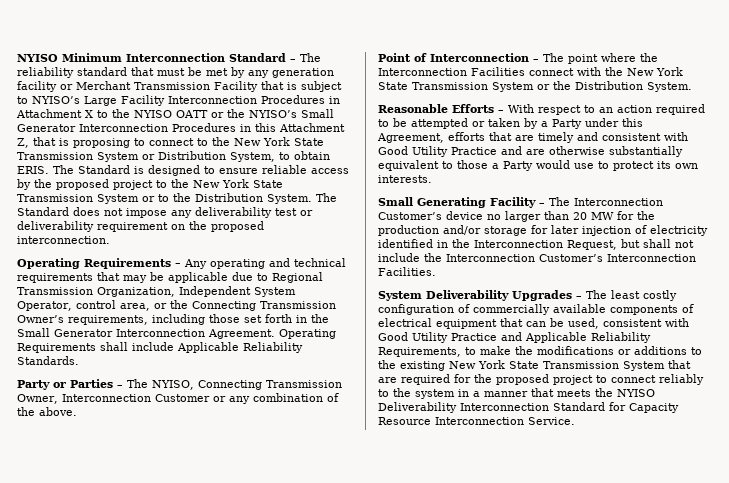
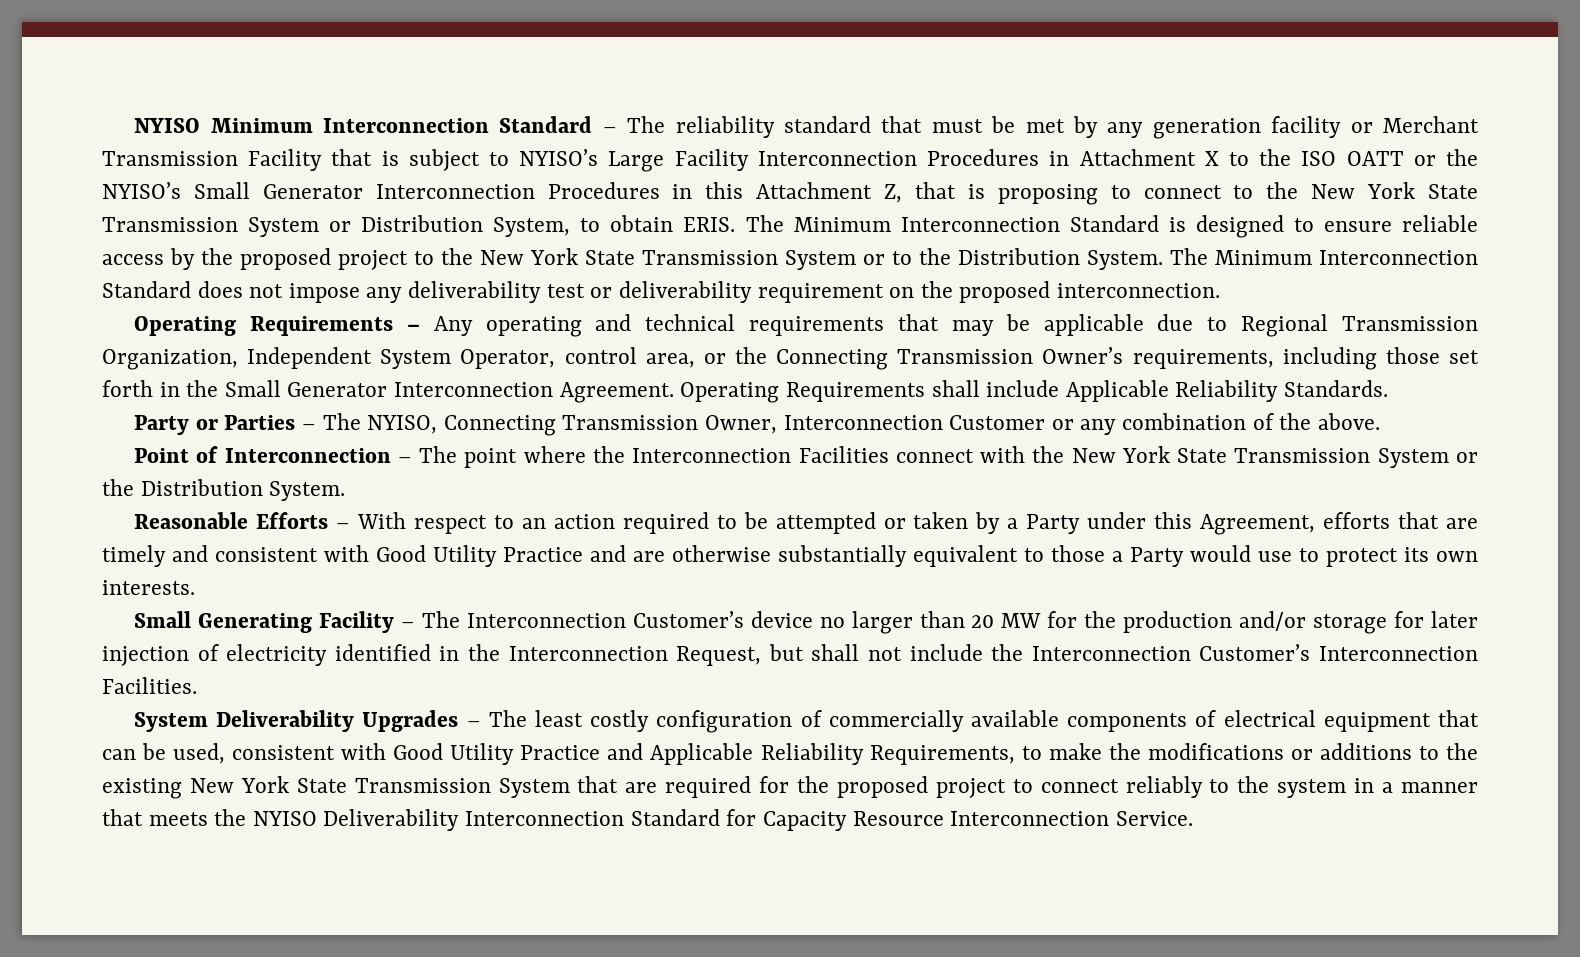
- NYISO Minimum Interconnection Standard – The reliability standard that must be met by any generation facility or Merchant Transmission Facility that is subject to NYISO’s Large Facility Interconnection Procedures in Attachment X to the NYISO OATT or the NYISO’s Small Generator Interconnection Procedures in this Attachment Z, that is proposing to connect to the New York State Transmission System or Distribution System, to obtain ERIS.
+ NYISO Minimum Interconnection Standard – The reliability standard that must be met by any generation facility or Merchant Transmission Facility that is subject to NYISO’s Large Facility Interconnection Procedures in Attachment X to the ISO OATT or the NYISO’s Small Generator Interconnection Procedures in this Attachment Z, that is proposing to connect to the New York State Transmission System or Distribution System, to obtain ERIS.
- The Standard is designed to ensure reliable access by the proposed project to the New York State Transmission System or to the Distribution System.
+ The Minimum Interconnection Standard is designed to ensure reliable access by the proposed project to the New York State Transmission System or to the Distribution System.
- The Standard does not impose any deliverability test or deliverability requirement on the proposed interconnection.
+ The Minimum Interconnection Standard does not impose any deliverability test or deliverability requirement on the proposed interconnection.

